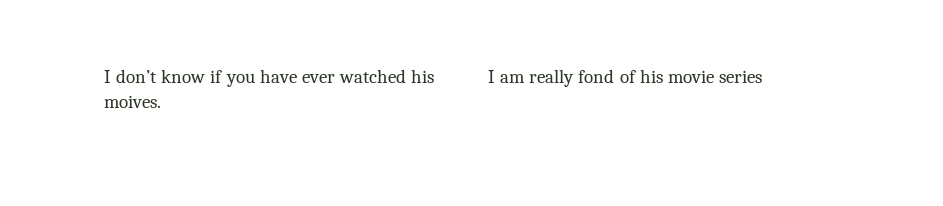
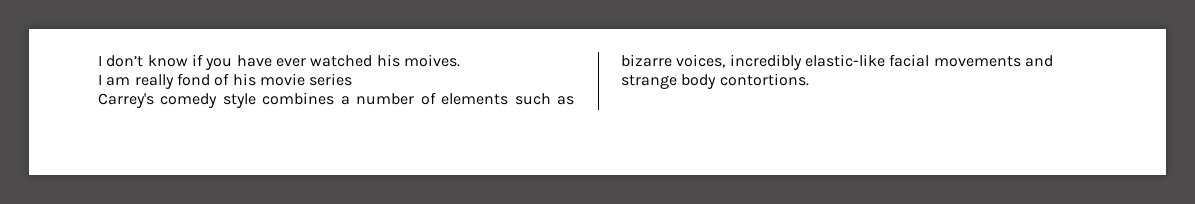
+ Carrey's comedy style combines a number of elements such as bizarre voices, incredibly elastic-like facial movements and strange body contortions.

